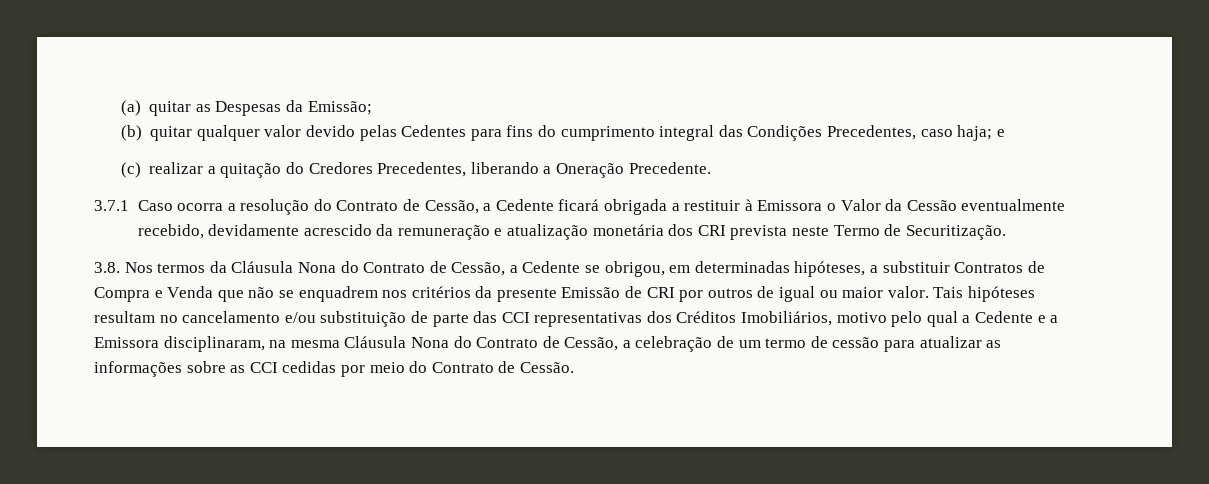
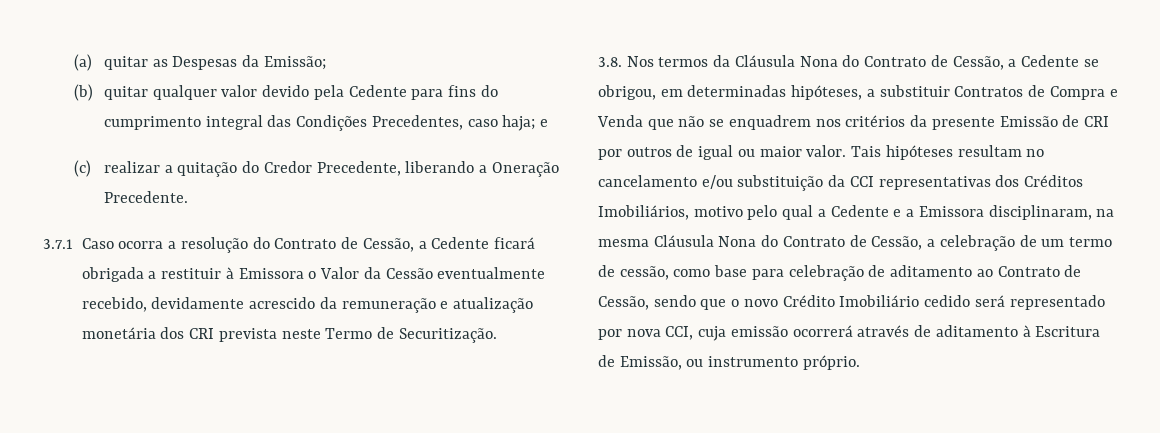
- (b) quitar qualquer valor devido pelas Cedentes para fins do cumprimento integral das Condições Precedentes, caso haja; e
+ (b) quitar qualquer valor devido pela Cedente para fins do cumprimento integral das Condições Precedentes, caso haja; e
- (c) realizar a quitação do Credores Precedentes, liberando a Oneração Precedente.
+ (c) realizar a quitação do Credor Precedente, liberando a Oneração Precedente.
- Tais hipóteses resultam no cancelamento e/ou substituição de parte das CCI representativas dos Créditos Imobiliários, motivo pelo qual a Cedente e a Emissora disciplinaram, na mesma Cláusula Nona do Contrato de Cessão, a celebração de um termo de cessão para atualizar as informações sobre as CCI cedidas por meio do Contrato de Cessão.
+ Tais hipóteses resultam no cancelamento e/ou substituição da CCI representativas dos Créditos Imobiliários, motivo pelo qual a Cedente e a Emissora disciplinaram, na mesma Cláusula Nona do Contrato de Cessão, a celebração de um termo de cessão, como base para celebração de aditamento ao Contrato de Cessão, sendo que o novo Crédito Imobiliário cedido será representado por nova CCI, cuja emissão ocorrerá através de aditamento à Escritura de Emissão, ou instrumento próprio.

